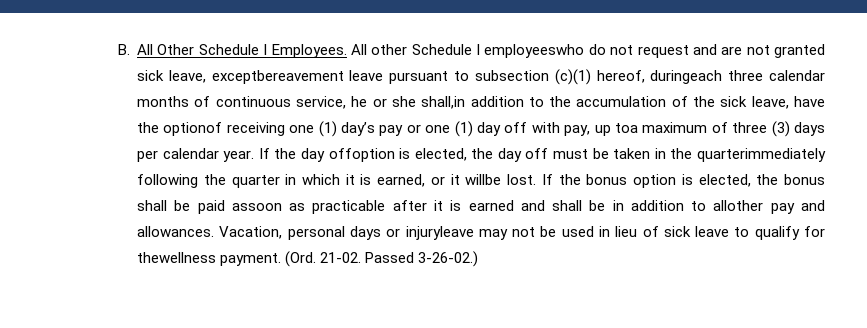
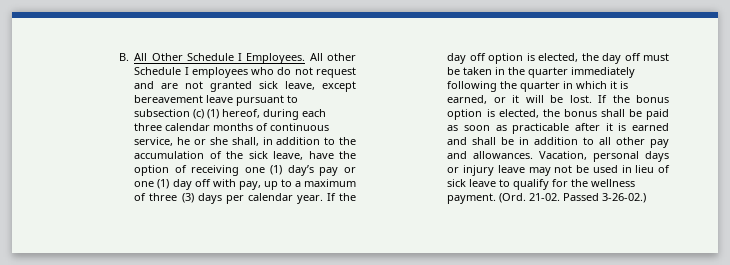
- All other Schedule I employeeswho do not request and are not granted sick leave, exceptbereavement leave pursuant to subsection (c)(1) hereof, duringeach three calendar months of continuous service, he or she shall,in addition to the accumulation of the sick leave, have the optionof receiving one (1) day’s pay or one (1) day off with pay, up toa maximum of three (3) days per calendar year.
+ All other Schedule I employees who do not request and are not granted sick leave, except bereavement leave pursuant to subsection (c) (1) hereof, during each three calendar months of continuous service, he or she shall, in addition to the accumulation of the sick leave, have the option of receiving one (1) day’s pay or one (1) day off with pay, up to a maximum of three (3) days per calendar year.
- If the day offoption is elected, the day off must be taken in the quarterimmediately following the quarter in which it is earned, or it willbe lost.
+ If the day off option is elected, the day off must be taken in the quarter immediately following the quarter in which it is earned, or it will be lost.
- If the bonus option is elected, the bonus shall be paid assoon as practicable after it is earned and shall be in addition to allother pay and allowances.
+ If the bonus option is elected, the bonus shall be paid as soon as practicable after it is earned and shall be in addition to all other pay and allowances.
- Vacation, personal days or injuryleave may not be used in lieu of sick leave to qualify for thewellness payment.
+ Vacation, personal days or injury leave may not be used in lieu of sick leave to qualify for the wellness payment.

